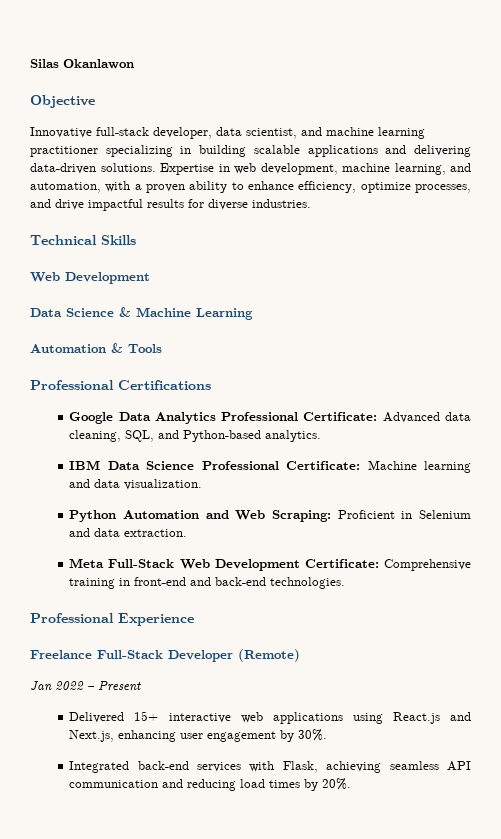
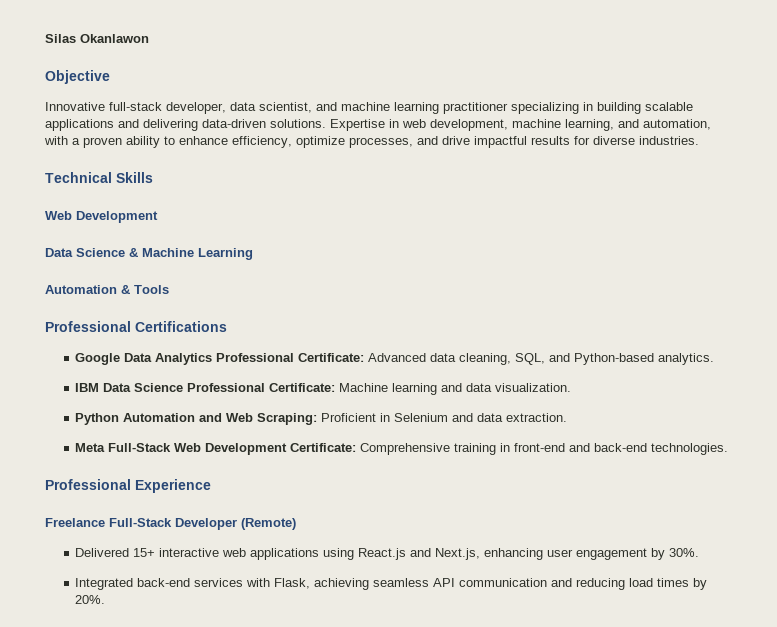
- Jan 2022 – Present

